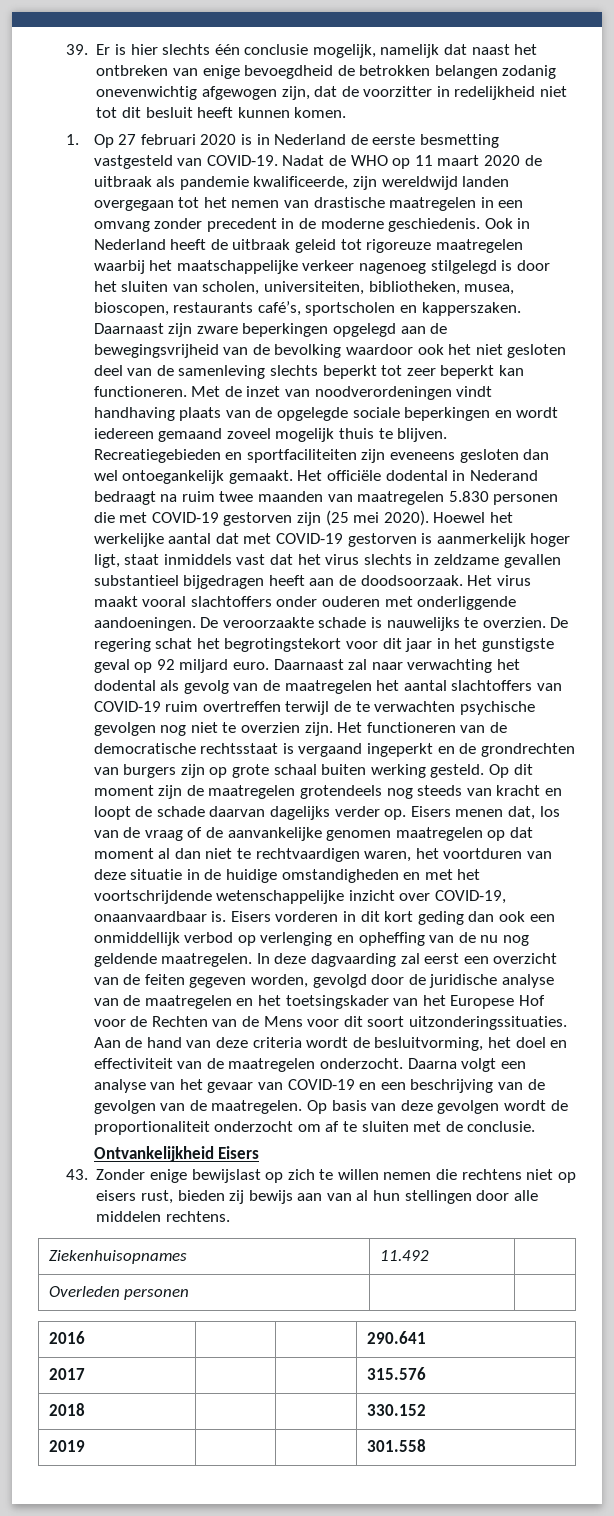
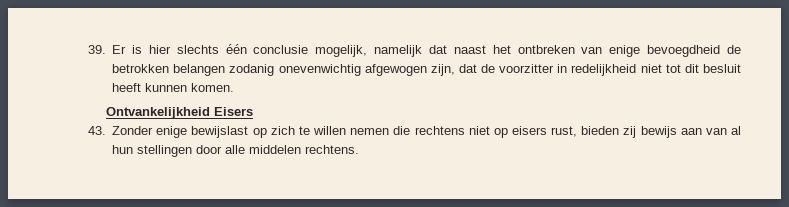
- 1. Op 27 februari 2020 is in Nederland de eerste besmetting vastgesteld van COVID-19. Nadat de WHO op 11 maart 2020 de uitbraak als pandemie kwalificeerde, zijn wereldwijd landen overgegaan tot het nemen van drastische maatregelen in een omvang zonder precedent in de moderne geschiedenis. Ook in Nederland heeft de uitbraak geleid tot rigoreuze maatregelen waarbij het maatschappelijke verkeer nagenoeg stilgelegd is door het sluiten van scholen, universiteiten, bibliotheken, musea, bioscopen, restaurants café’s, sportscholen en kapperszaken. Daarnaast zijn zware beperkingen opgelegd aan de bewegingsvrijheid van de bevolking waardoor ook het niet gesloten deel van de samenleving slechts beperkt tot zeer beperkt kan functioneren. Met de inzet van noodverordeningen vindt handhaving plaats van de opgelegde sociale beperkingen en wordt iedereen gemaand zoveel mogelijk thuis te blijven. Recreatiegebieden en sportfaciliteiten zijn eveneens gesloten dan wel ontoegankelijk gemaakt. Het officiële dodental in Nederand bedraagt na ruim twee maanden van maatregelen 5.830 personen die met COVID-19 gestorven zijn (25 mei 2020). Hoewel het werkelijke aantal dat met COVID-19 gestorven is aanmerkelijk hoger ligt, staat inmiddels vast dat het virus slechts in zeldzame gevallen substantieel bijgedragen heeft aan de doodsoorzaak. Het virus maakt vooral slachtoffers onder ouderen met onderliggende aandoeningen. De veroorzaakte schade is nauwelijks te overzien. De regering schat het begrotingstekort voor dit jaar in het gunstigste geval op 92 miljard euro. Daarnaast zal naar verwachting het dodental als gevolg van de maatregelen het aantal slachtoffers van COVID-19 ruim overtreffen terwijl de te verwachten psychische gevolgen nog niet te overzien zijn. Het functioneren van de democratische rechtsstaat is vergaand ingeperkt en de grondrechten van burgers zijn op grote schaal buiten werking gesteld. Op dit moment zijn de maatregelen grotendeels nog steeds van kracht en loopt de schade daarvan dagelijks verder op. Eisers menen dat, los van de vraag of de aanvankelijke genomen maatregelen op dat moment al dan niet te rechtvaardigen waren, het voortduren van deze situatie in de huidige omstandigheden en met het voortschrijdende wetenschappelijke inzicht over COVID-19, onaanvaardbaar is. Eisers vorderen in dit kort geding dan ook een onmiddellijk verbod op verlenging en opheffing van de nu nog geldende maatregelen. In deze dagvaarding zal eerst een overzicht van de feiten gegeven worden, gevolgd door de juridische analyse van de maatregelen en het toetsingskader van het Europese Hof voor de Rechten van de Mens voor dit soort uitzonderingssituaties. Aan de hand van deze criteria wordt de besluitvorming, het doel en effectiviteit van de maatregelen onderzocht. Daarna volgt een analyse van het gevaar van COVID-19 en een beschrijving van de gevolgen van de maatregelen. Op basis van deze gevolgen wordt de proportionaliteit onderzocht om af te sluiten met de conclusie.
- Ziekenhuisopnames | 11.492 |
- Overleden personen | |
- 2016 | | | 290.641
- 2017 | | | 315.576
- 2018 | | | 330.152
- 2019 | | | 301.558

